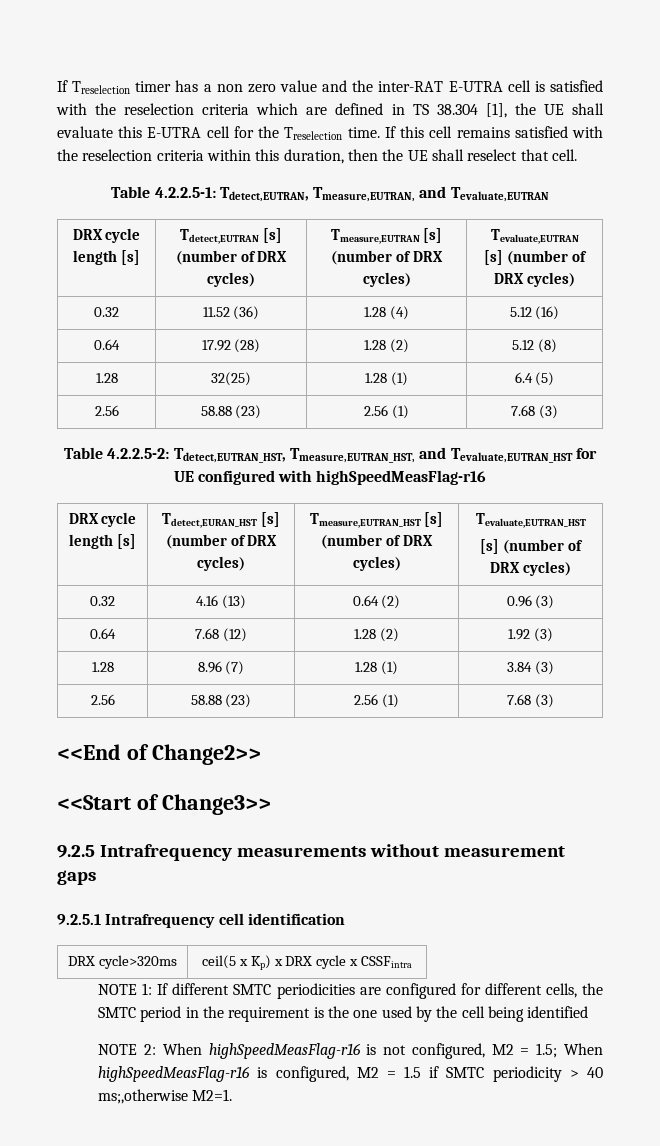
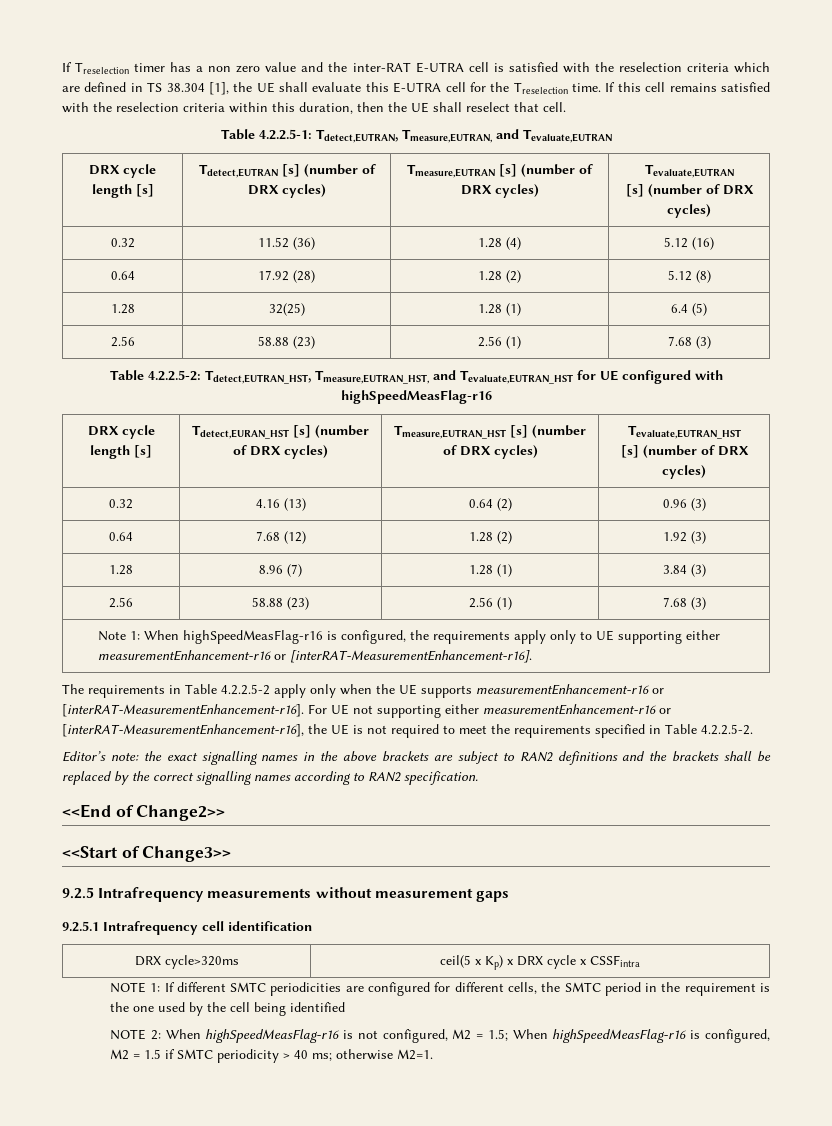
+ Note 1: When highSpeedMeasFlag-r16 is configured, the requirements apply only to UE supporting either measurementEnhancement-r16 or [interRAT-MeasurementEnhancement-r16].
+ The requirements in Table 4.2.2.5-2 apply only when the UE supports measurementEnhancement-r16 or [interRAT-MeasurementEnhancement-r16]. For UE not supporting either measurementEnhancement-r16 or [interRAT-MeasurementEnhancement-r16], the UE is not required to meet the requirements specified in Table 4.2.2.5-2.
+ Editor’s note: the exact signalling names in the above brackets are subject to RAN2 definitions and the brackets shall be replaced by the correct signalling names according to RAN2 specification.
- NOTE 2: When highSpeedMeasFlag-r16 is not configured, M2 = 1.5; When highSpeedMeasFlag-r16 is configured, M2 = 1.5 if SMTC periodicity > 40 ms;,otherwise M2=1.
+ NOTE 2: When highSpeedMeasFlag-r16 is not configured, M2 = 1.5; When highSpeedMeasFlag-r16 is configured, M2 = 1.5 if SMTC periodicity > 40 ms; otherwise M2=1.

